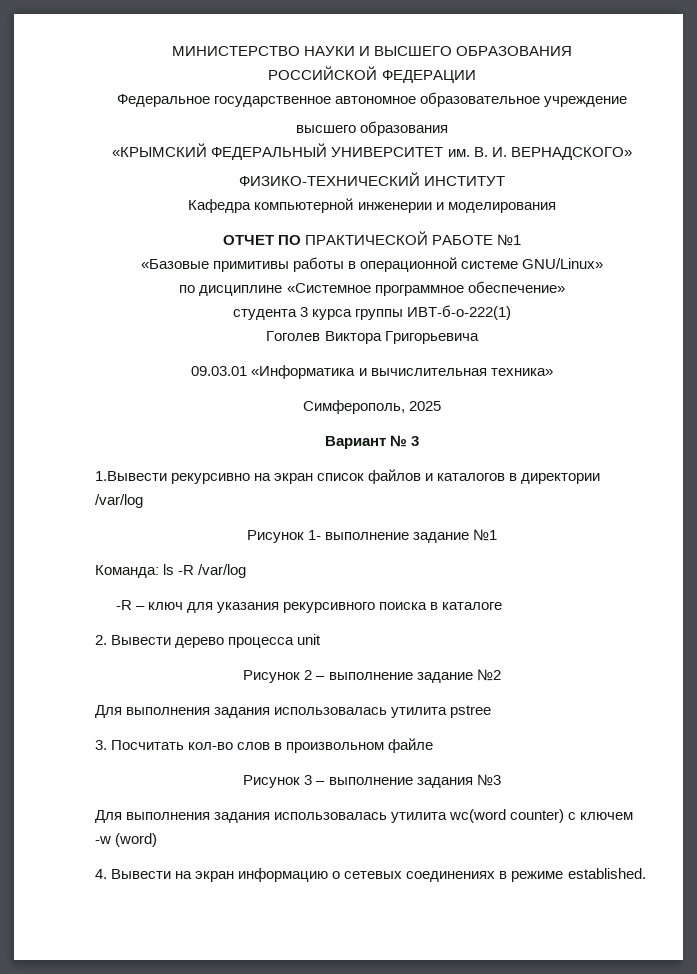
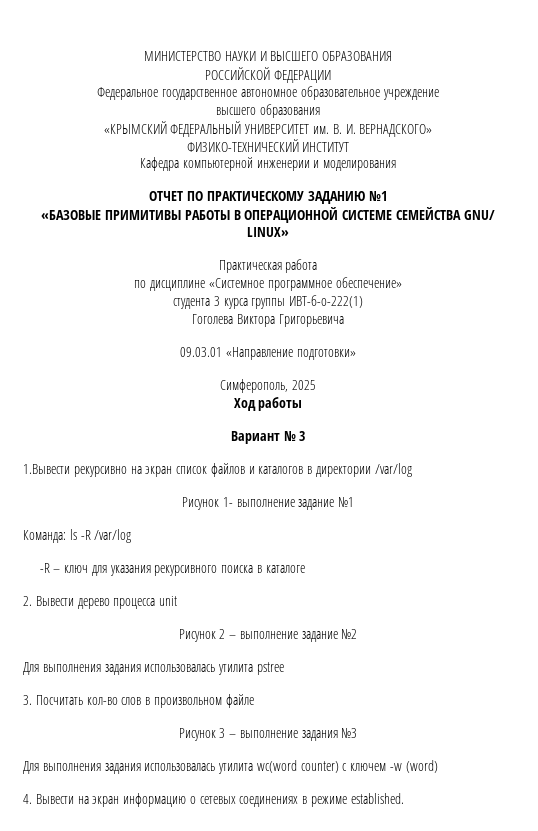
- ОТЧЕТ ПО ПРАКТИЧЕСКОЙ РАБОТЕ №1
- «Базовые примитивы работы в операционной системе GNU/Linux»
+ ОТЧЕТ ПО ПРАКТИЧЕСКОМУ ЗАДАНИЮ №1
+ «БАЗОВЫЕ ПРИМИТИВЫ РАБОТЫ В ОПЕРАЦИОННОЙ СИСТЕМЕ СЕМЕЙСТВА GNU/ LINUX»
+ Практическая работа
- Гоголев Виктора Григорьевича
+ Гоголева Виктора Григорьевича
- 09.03.01 «Информатика и вычислительная техника»
+ 09.03.01 «Направление подготовки»
+ Ход работы

